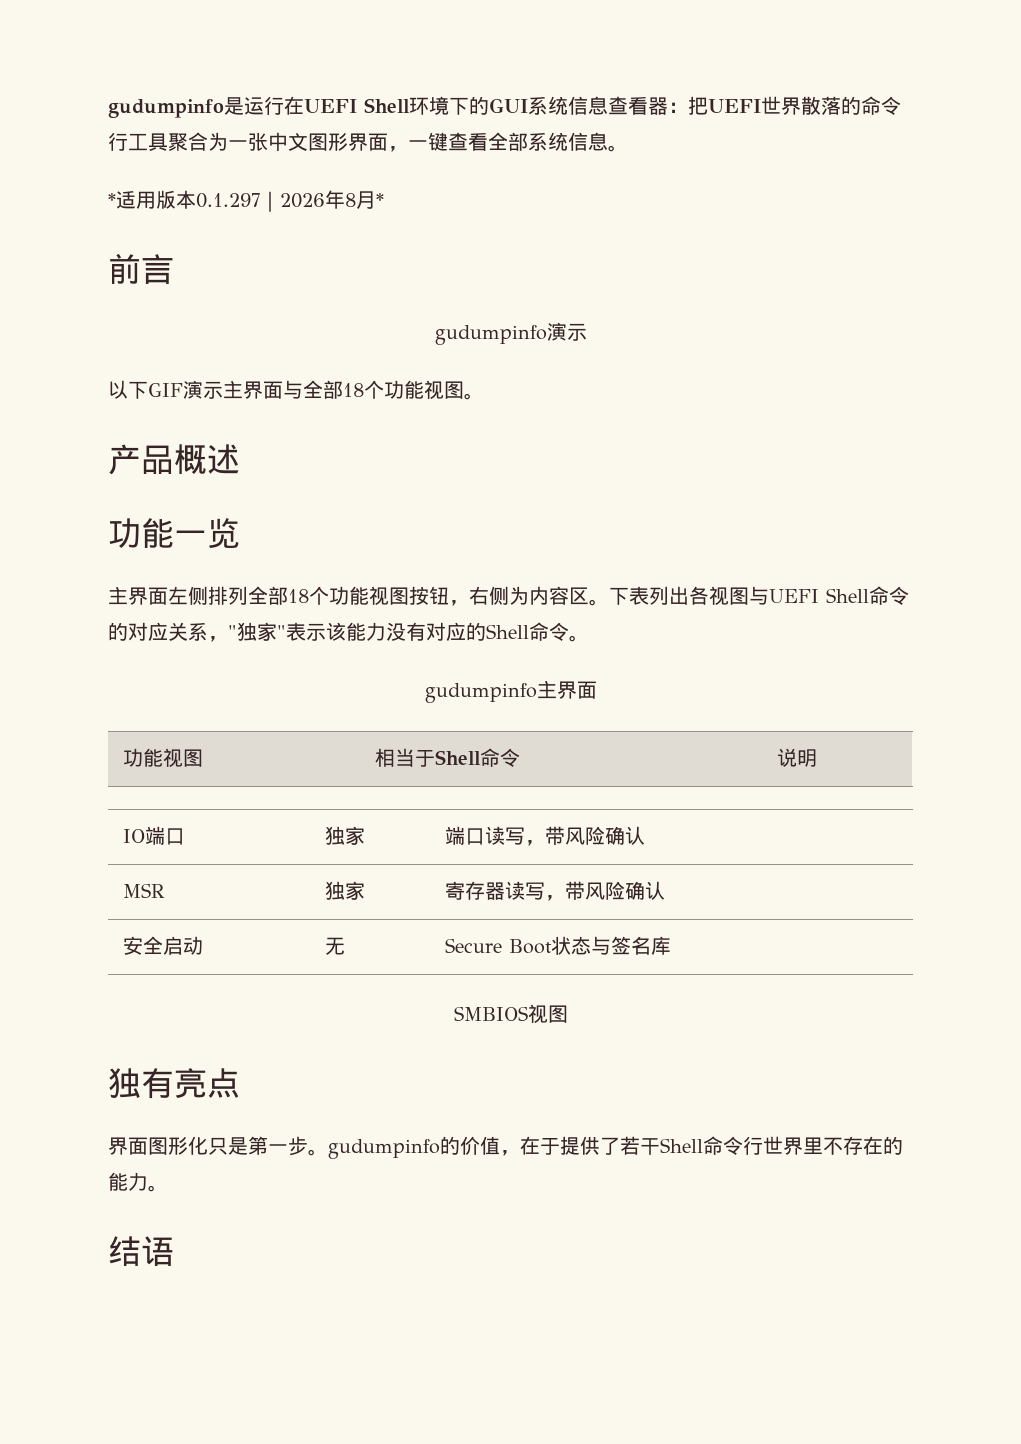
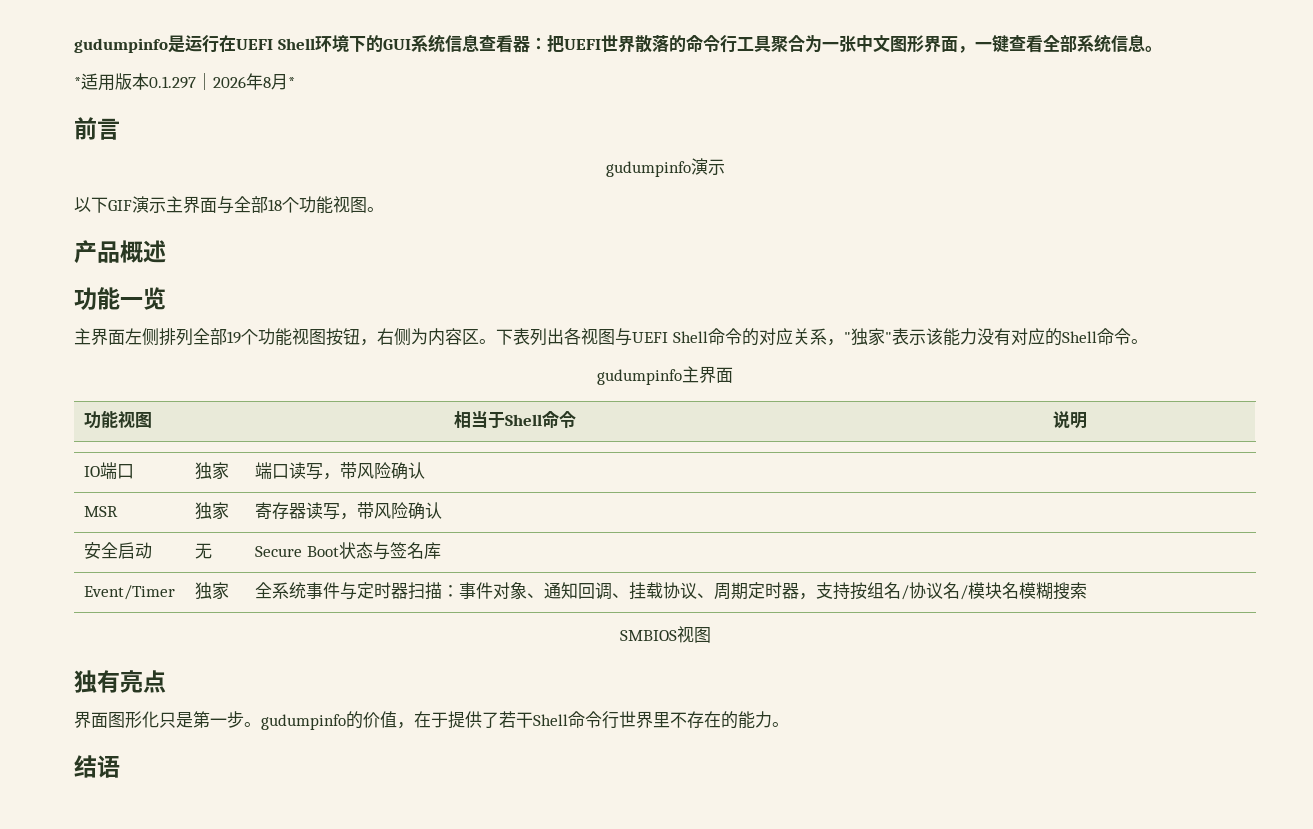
- 主界面左侧排列全部18个功能视图按钮，右侧为内容区。
+ 主界面左侧排列全部19个功能视图按钮，右侧为内容区。
+ Event/Timer | 独家 | 全系统事件与定时器扫描：事件对象、通知回调、挂载协议、周期定时器，支持按组名/协议名/模块名模糊搜索

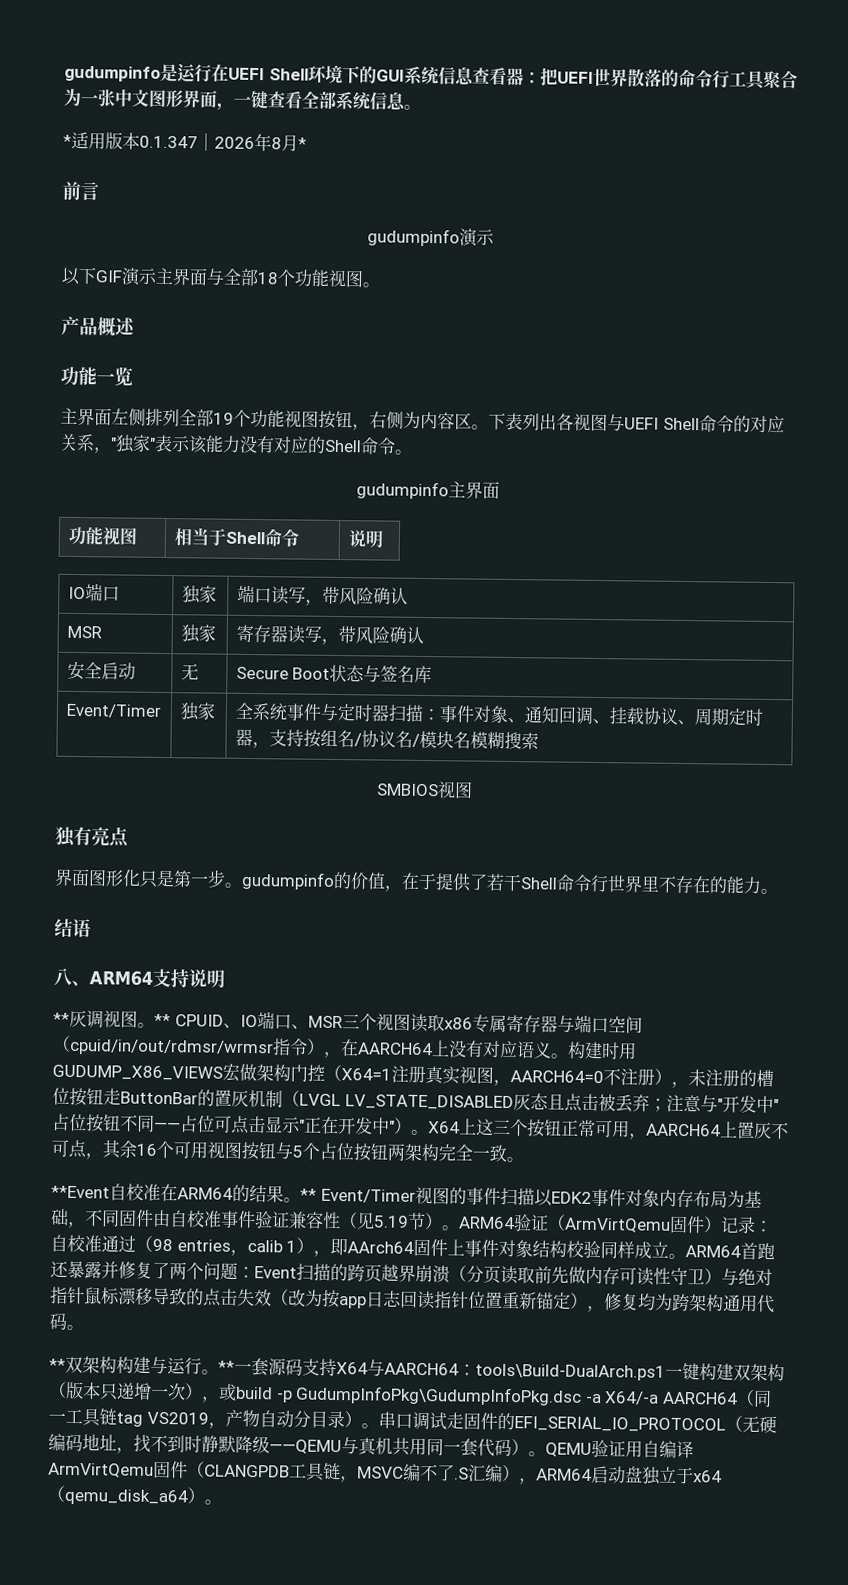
- *适用版本0.1.297｜2026年8月*
+ *适用版本0.1.347｜2026年8月*
+ 八、ARM64支持说明
+ **灰调视图。** CPUID、IO端口、MSR三个视图读取x86专属寄存器与端口空间（cpuid/in/out/rdmsr/wrmsr指令），在AARCH64上没有对应语义。构建时用GUDUMP_X86_VIEWS宏做架构门控（X64=1注册真实视图，AARCH64=0不注册），未注册的槽位按钮走ButtonBar的置灰机制（LVGL LV_STATE_DISABLED灰态且点击被丢弃；注意与"开发中"占位按钮不同——占位可点击显示"正在开发中"）。X64上这三个按钮正常可用，AARCH64上置灰不可点，其余16个可用视图按钮与5个占位按钮两架构完全一致。
+ **Event自校准在ARM64的结果。** Event/Timer视图的事件扫描以EDK2事件对象内存布局为基础，不同固件由自校准事件验证兼容性（见5.19节）。ARM64验证（ArmVirtQemu固件）记录：自校准通过（98 entries，calib 1），即AArch64固件上事件对象结构校验同样成立。ARM64首跑还暴露并修复了两个问题：Event扫描的跨页越界崩溃（分页读取前先做内存可读性守卫）与绝对指针鼠标漂移导致的点击失效（改为按app日志回读指针位置重新锚定），修复均为跨架构通用代码。
+ **双架构构建与运行。**一套源码支持X64与AARCH64：tools\Build-DualArch.ps1一键构建双架构（版本只递增一次），或build -p GudumpInfoPkg\GudumpInfoPkg.dsc -a X64/-a AARCH64（同一工具链tag VS2019，产物自动分目录）。串口调试走固件的EFI_SERIAL_IO_PROTOCOL（无硬编码地址，找不到时静默降级——QEMU与真机共用同一套代码）。QEMU验证用自编译ArmVirtQemu固件（CLANGPDB工具链，MSVC编不了.S汇编），ARM64启动盘独立于x64（qemu_disk_a64）。

